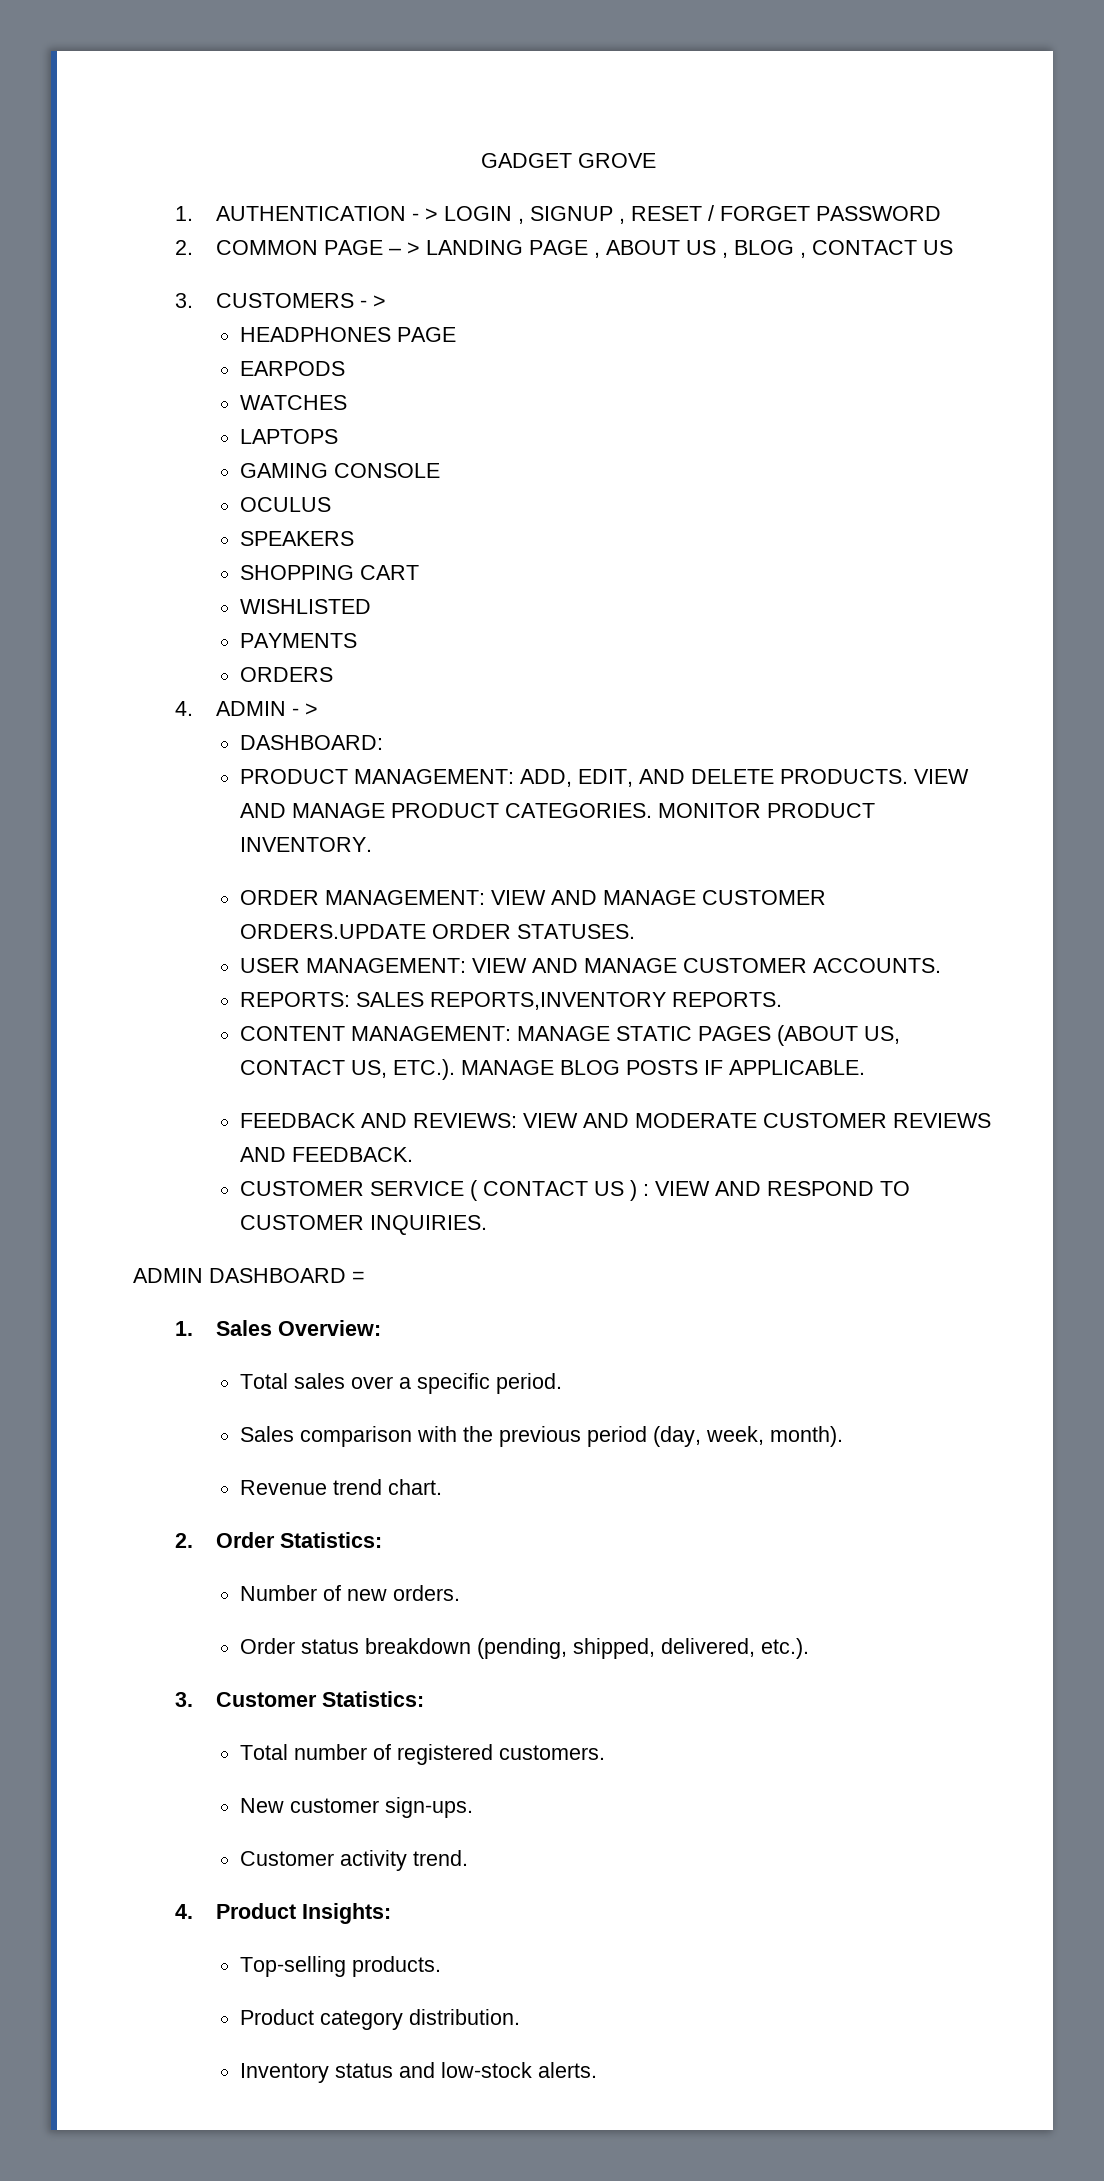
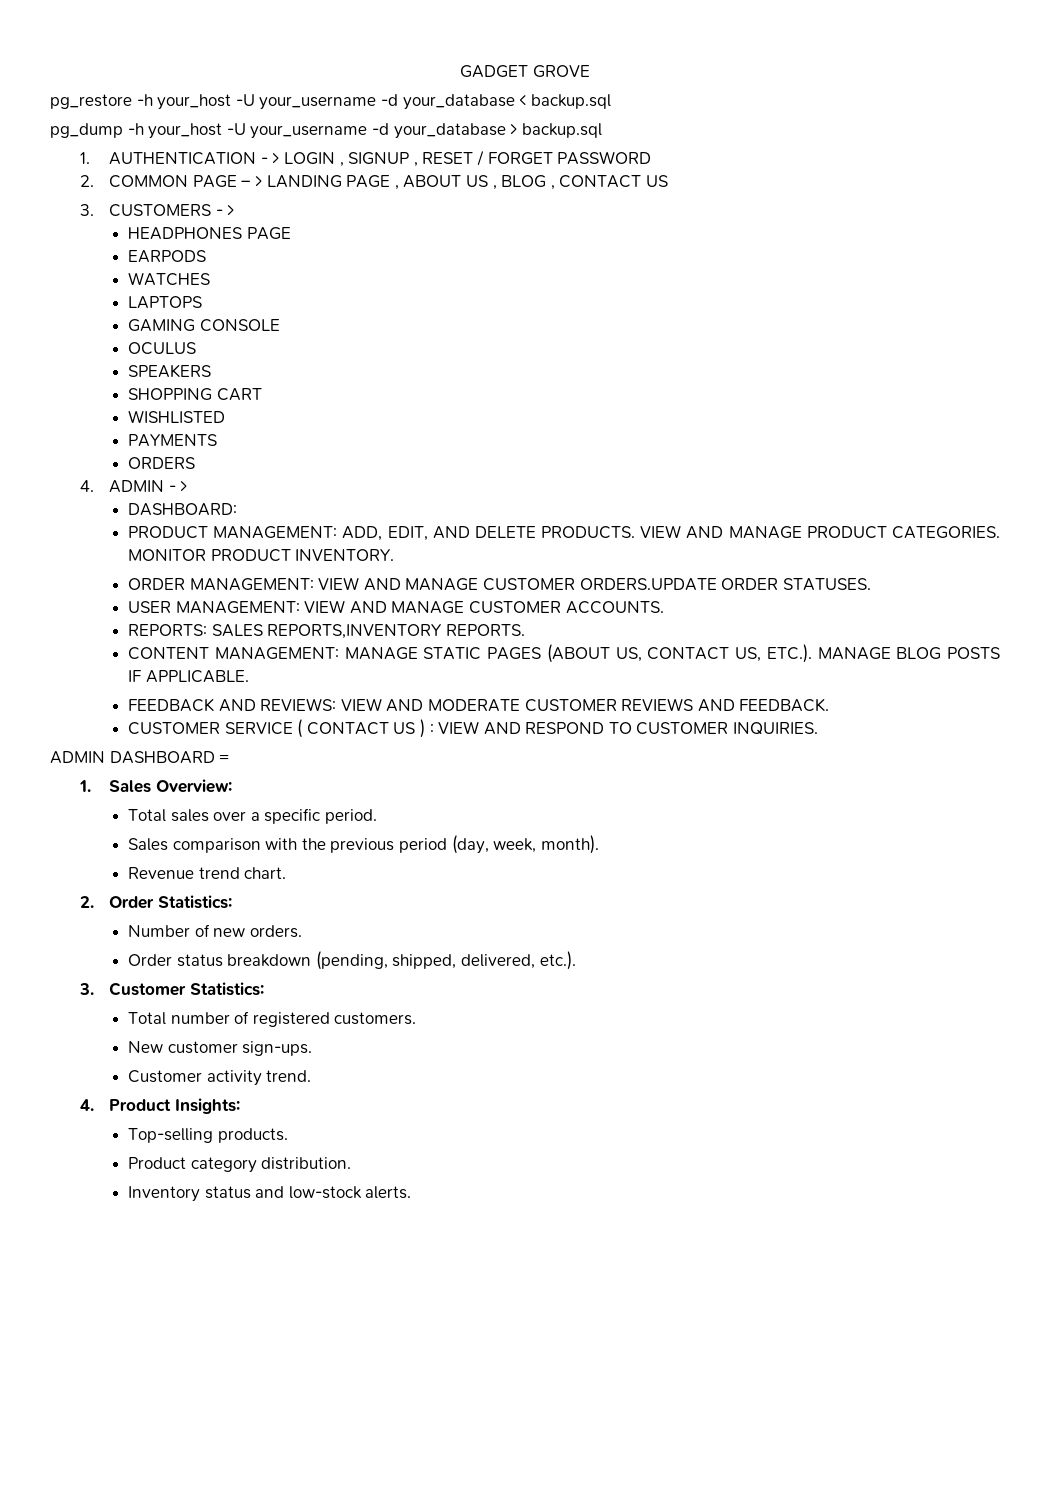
+ pg_restore -h your_host -U your_username -d your_database < backup.sql
+ pg_dump -h your_host -U your_username -d your_database > backup.sql

